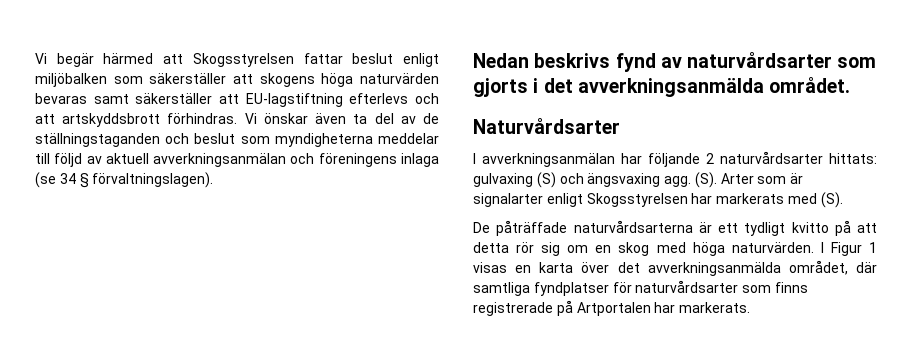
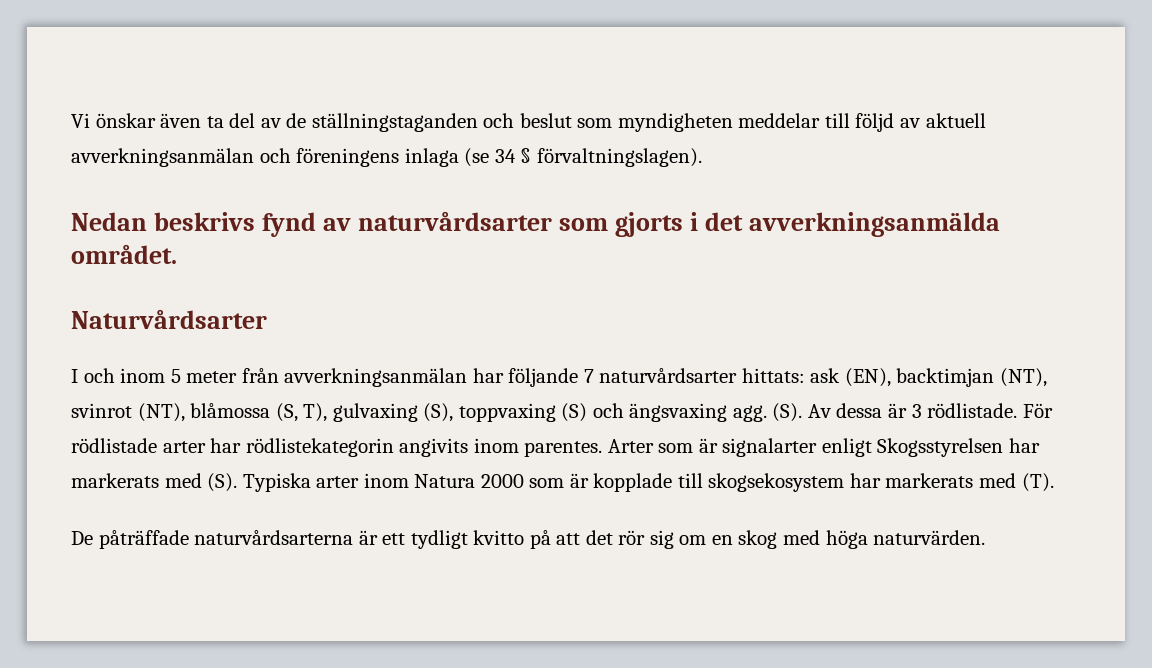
- Vi begär härmed att Skogsstyrelsen fattar beslut enligt miljöbalken som säkerställer att skogens höga naturvärden bevaras samt säkerställer att EU-lagstiftning efterlevs och att artskyddsbrott förhindras. Vi önskar även ta del av de ställningstaganden och beslut som myndigheterna meddelar till följd av aktuell avverkningsanmälan och föreningens inlaga (se 34 § förvaltningslagen).
+ Vi önskar även ta del av de ställningstaganden och beslut som myndigheten meddelar till följd av aktuell avverkningsanmälan och föreningens inlaga (se 34 § förvaltningslagen).
- I avverkningsanmälan har följande 2 naturvårdsarter hittats: gulvaxing (S) och ängsvaxing agg.
+ I och inom 5 meter från avverkningsanmälan har följande 7 naturvårdsarter hittats: ask (EN), backtimjan (NT), svinrot (NT), blåmossa (S, T), gulvaxing (S), toppvaxing (S) och ängsvaxing agg.
- (S). Arter som är signalarter enligt Skogsstyrelsen har markerats med (S).
+ (S). Av dessa är 3 rödlistade. För rödlistade arter har rödlistekategorin angivits inom parentes. Arter som är signalarter enligt Skogsstyrelsen har markerats med (S). Typiska arter inom Natura 2000 som är kopplade till skogsekosystem har markerats med (T).
- De påträffade naturvårdsarterna är ett tydligt kvitto på att detta rör sig om en skog med höga naturvärden. I Figur 1 visas en karta över det avverkningsanmälda området, där samtliga fyndplatser för naturvårdsarter som finns registrerade på Artportalen har markerats.
+ De påträffade naturvårdsarterna är ett tydligt kvitto på att det rör sig om en skog med höga naturvärden.

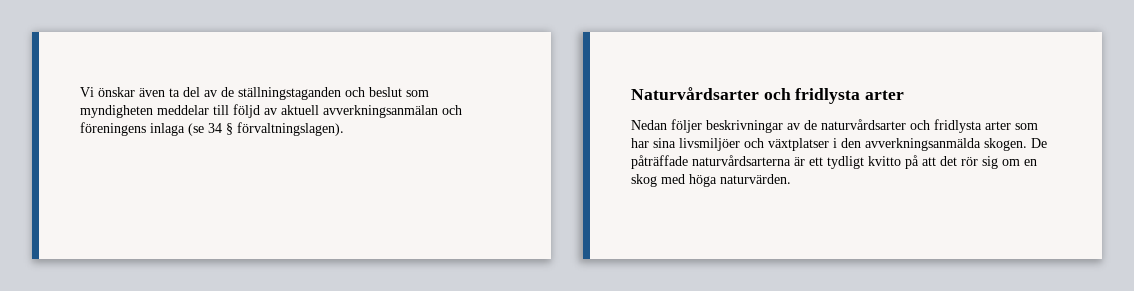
- Nedan beskrivs fynd av naturvårdsarter som gjorts i det avverkningsanmälda området.
- Naturvårdsarter
- I och inom 5 meter från avverkningsanmälan har följande 7 naturvårdsarter hittats: ask (EN), backtimjan (NT), svinrot (NT), blåmossa (S, T), gulvaxing (S), toppvaxing (S) och ängsvaxing agg. (S). Av dessa är 3 rödlistade. För rödlistade arter har rödlistekategorin angivits inom parentes. Arter som är signalarter enligt Skogsstyrelsen har markerats med (S). Typiska arter inom Natura 2000 som är kopplade till skogsekosystem har markerats med (T).
- De påträffade naturvårdsarterna är ett tydligt kvitto på att det rör sig om en skog med höga naturvärden.
+ Naturvårdsarter och fridlysta arter
+ Nedan följer beskrivningar av de naturvårdsarter och fridlysta arter som har sina livsmiljöer och växtplatser i den avverkningsanmälda skogen. De påträffade naturvårdsarterna är ett tydligt kvitto på att det rör sig om en skog med höga naturvärden.

